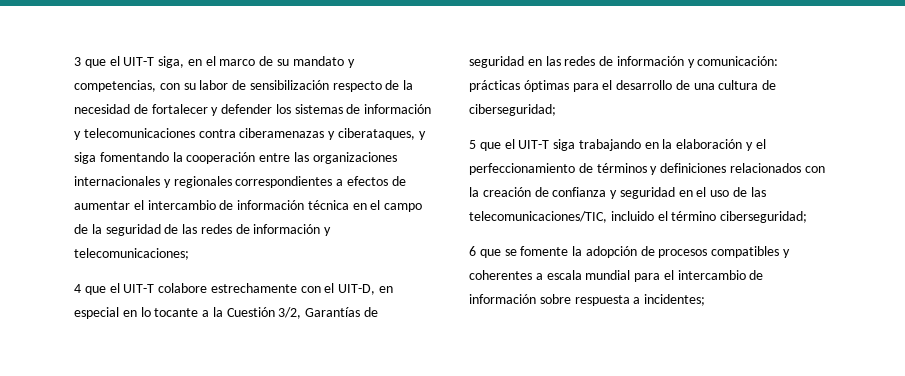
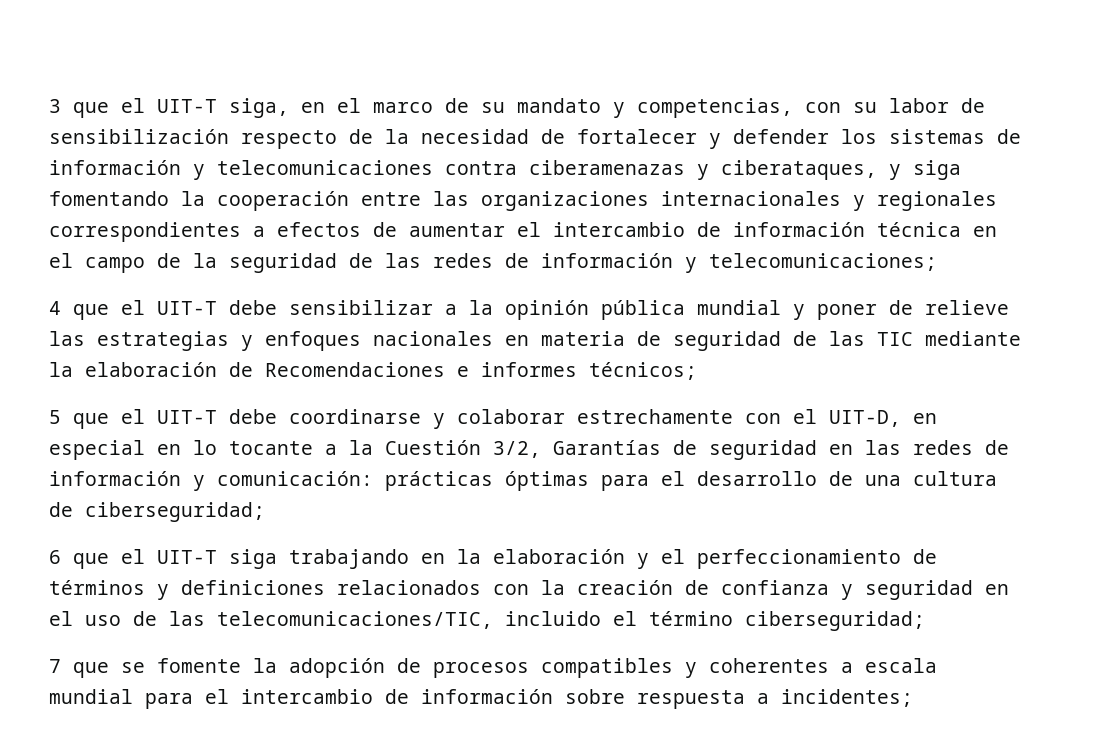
- 4 que el UIT-T colabore estrechamente con el UIT-D, en especial en lo tocante a la Cuestión 3/2, Garantías de seguridad en las redes de información y comunicación: prácticas óptimas para el desarrollo de una cultura de ciberseguridad;
+ 4 que el UIT-T debe sensibilizar a la opinión pública mundial y poner de relieve las estrategias y enfoques nacionales en materia de seguridad de las TIC mediante la elaboración de Recomendaciones e informes técnicos;
+ 5 que el UIT-T debe coordinarse y colaborar estrechamente con el UIT-D, en especial en lo tocante a la Cuestión 3/2, Garantías de seguridad en las redes de información y comunicación: prácticas óptimas para el desarrollo de una cultura de ciberseguridad;
- 5 que el UIT-T siga trabajando en la elaboración y el perfeccionamiento de términos y definiciones relacionados con la creación de confianza y seguridad en el uso de las telecomunicaciones/TIC, incluido el término ciberseguridad;
+ 6 que el UIT-T siga trabajando en la elaboración y el perfeccionamiento de términos y definiciones relacionados con la creación de confianza y seguridad en el uso de las telecomunicaciones/TIC, incluido el término ciberseguridad;
- 6 que se fomente la adopción de procesos compatibles y coherentes a escala mundial para el intercambio de información sobre respuesta a incidentes;
+ 7 que se fomente la adopción de procesos compatibles y coherentes a escala mundial para el intercambio de información sobre respuesta a incidentes;

